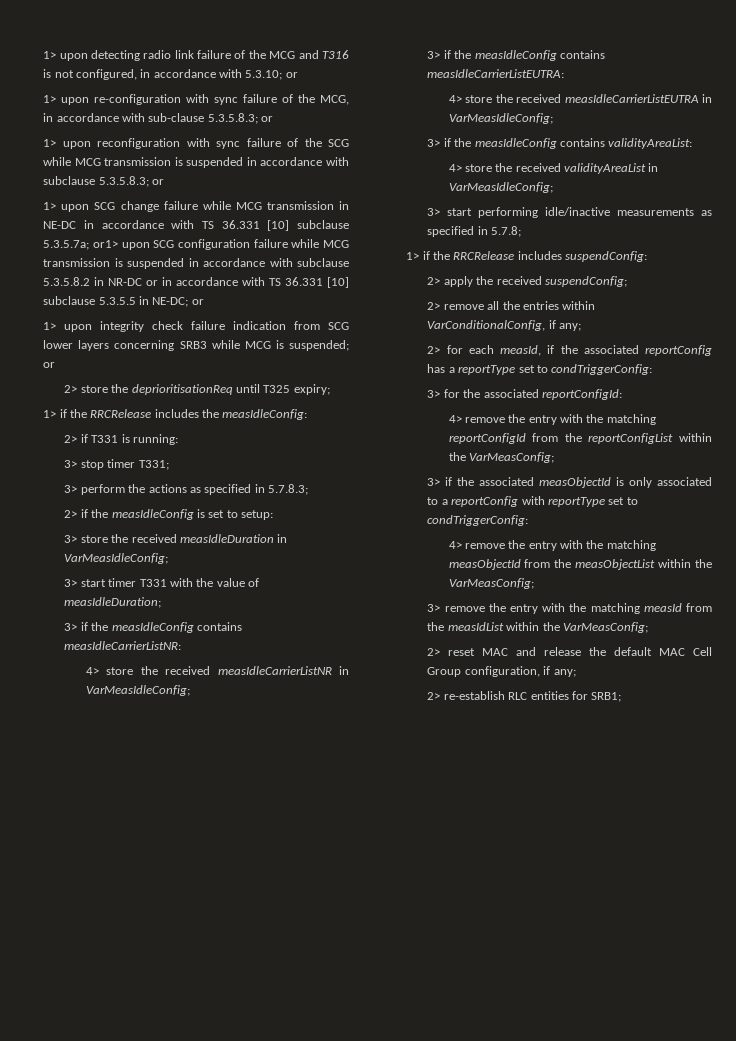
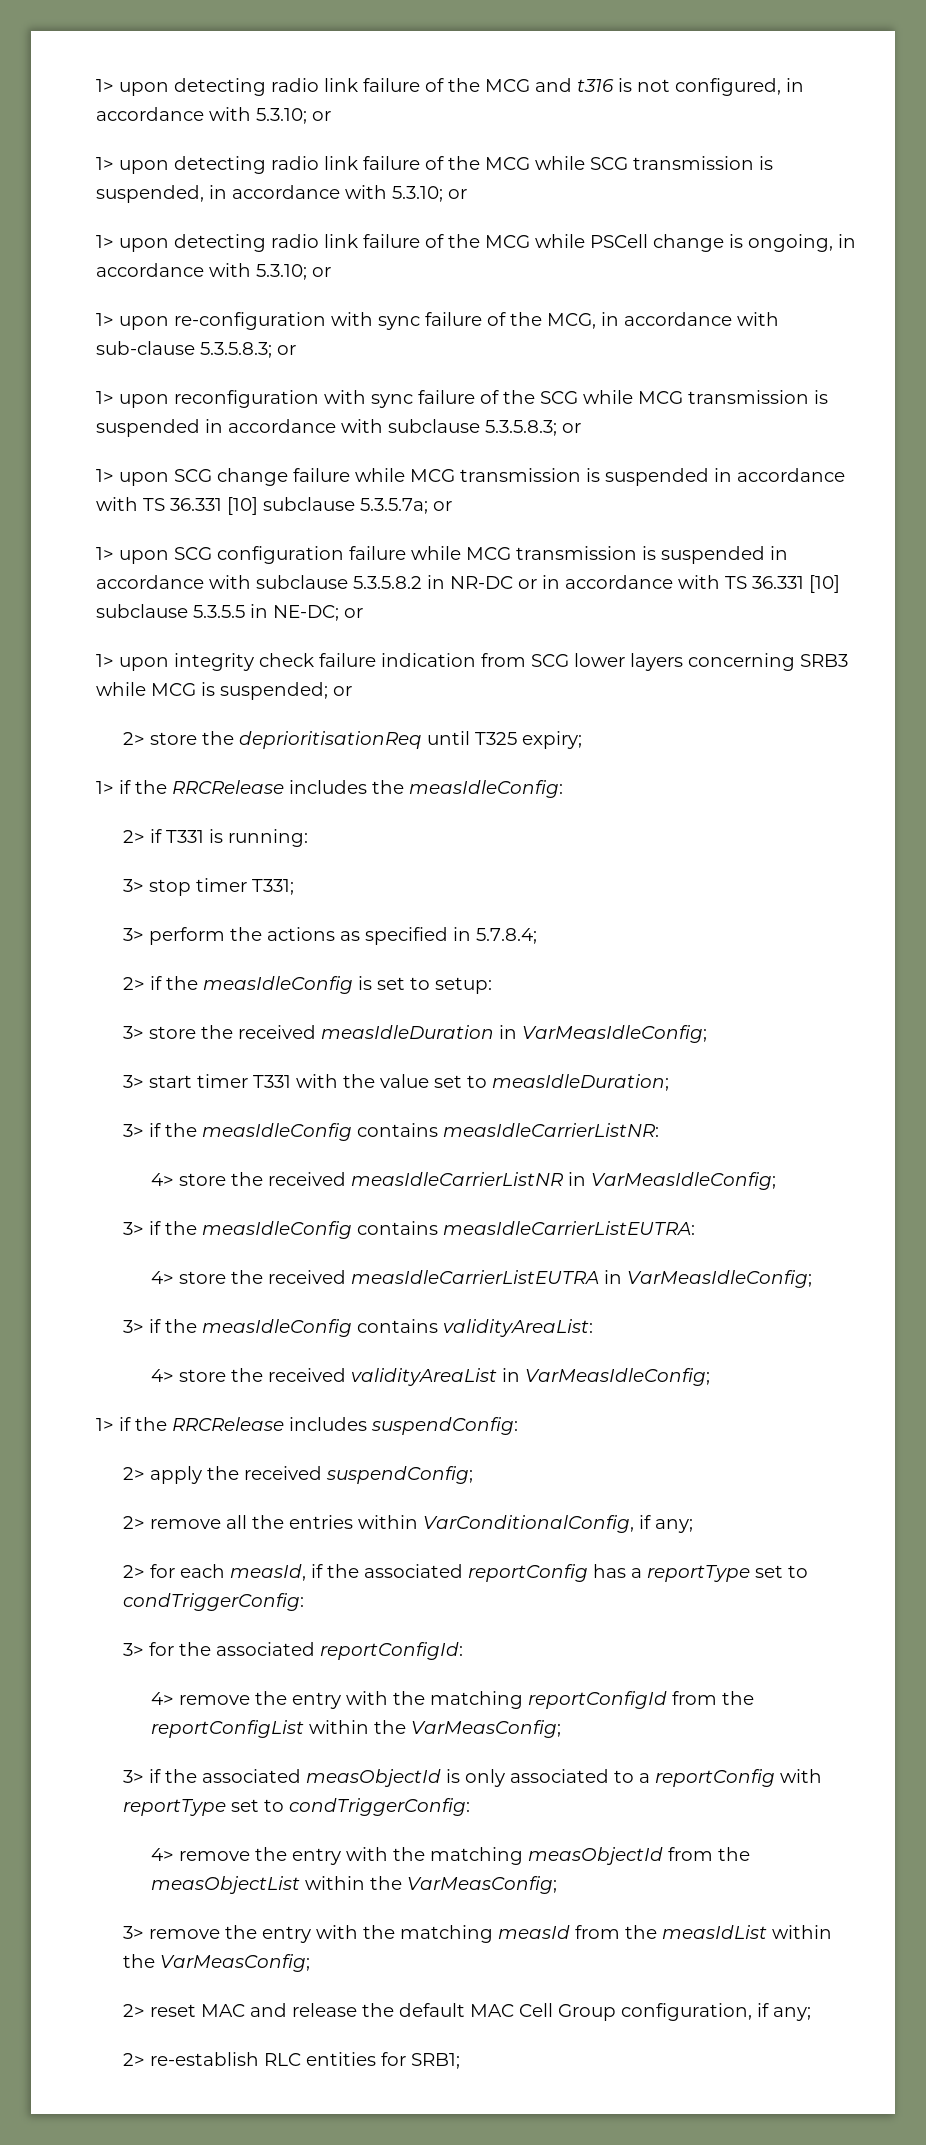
- 1> upon detecting radio link failure of the MCG and T316 is not configured, in accordance with 5.3.10; or
+ 1> upon detecting radio link failure of the MCG and t316 is not configured, in accordance with 5.3.10; or
+ 1> upon detecting radio link failure of the MCG while SCG transmission is suspended, in accordance with 5.3.10; or
+ 1> upon detecting radio link failure of the MCG while PSCell change is ongoing, in accordance with 5.3.10; or
- 1> upon SCG change failure while MCG transmission in NE-DC in accordance with TS 36.331 [10] subclause 5.3.5.7a; or1> upon SCG configuration failure while MCG transmission is suspended in accordance with subclause 5.3.5.8.2 in NR-DC or in accordance with TS 36.331 [10] subclause 5.3.5.5 in NE-DC; or
+ 1> upon SCG change failure while MCG transmission is suspended in accordance with TS 36.331 [10] subclause 5.3.5.7a; or
+ 1> upon SCG configuration failure while MCG transmission is suspended in accordance with subclause 5.3.5.8.2 in NR-DC or in accordance with TS 36.331 [10] subclause 5.3.5.5 in NE-DC; or
- 3> perform the actions as specified in 5.7.8.3;
+ 3> perform the actions as specified in 5.7.8.4;
- 3> start timer T331 with the value of measIdleDuration;
+ 3> start timer T331 with the value set to measIdleDuration;
- 3> start performing idle/inactive measurements as specified in 5.7.8;

